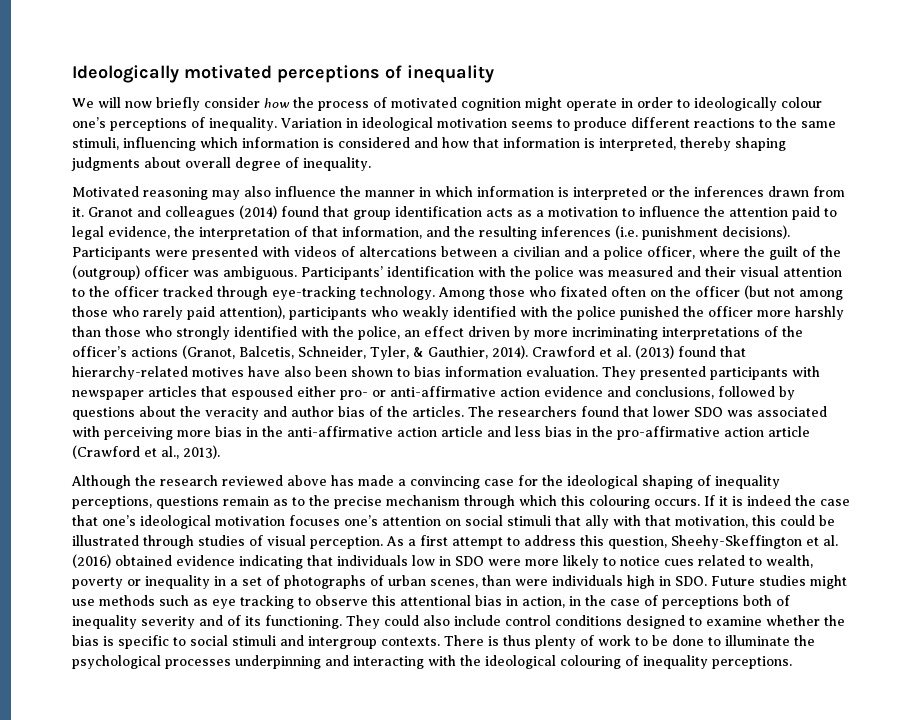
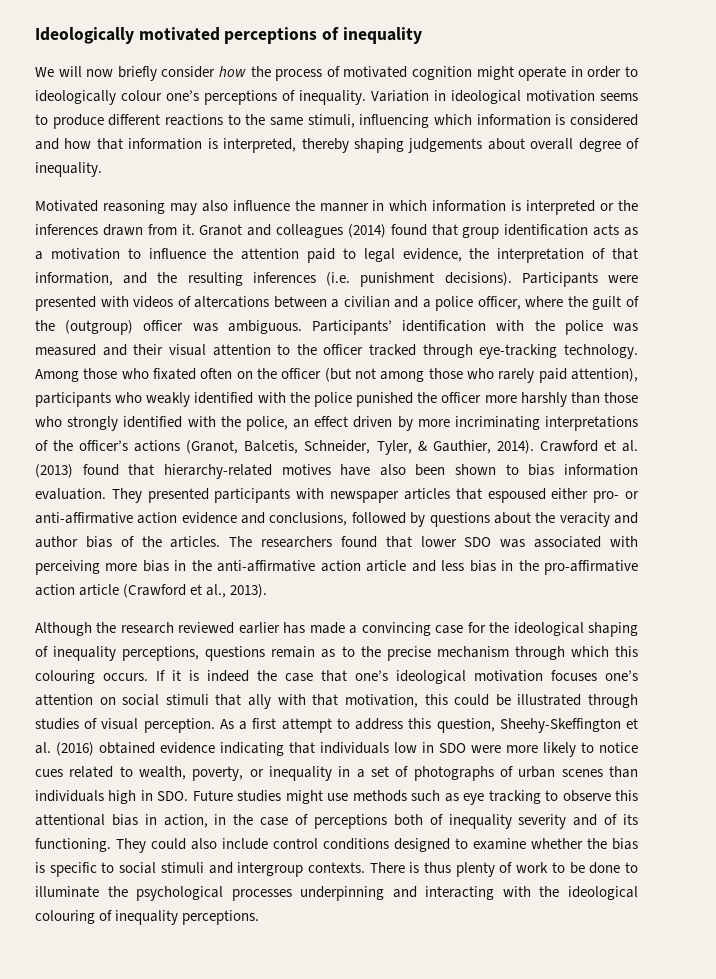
- Variation in ideological motivation seems to produce different reactions to the same stimuli, influencing which information is considered and how that information is interpreted, thereby shaping judgments about overall degree of inequality.
+ Variation in ideological motivation seems to produce different reactions to the same stimuli, influencing which information is considered and how that information is interpreted, thereby shaping judgements about overall degree of inequality.
- Although the research reviewed above has made a convincing case for the ideological shaping of inequality perceptions, questions remain as to the precise mechanism through which this colouring occurs.
+ Although the research reviewed earlier has made a convincing case for the ideological shaping of inequality perceptions, questions remain as to the precise mechanism through which this colouring occurs.
- As a first attempt to address this question, Sheehy-Skeffington et al. (2016) obtained evidence indicating that individuals low in SDO were more likely to notice cues related to wealth, poverty or inequality in a set of photographs of urban scenes, than were individuals high in SDO. Future studies might use methods such as eye tracking to observe this attentional bias in action, in the case of perceptions both of inequality severity and of its functioning.
+ As a first attempt to address this question, Sheehy-Skeffington et al. (2016) obtained evidence indicating that individuals low in SDO were more likely to notice cues related to wealth, poverty, or inequality in a set of photographs of urban scenes than individuals high in SDO. Future studies might use methods such as eye tracking to observe this attentional bias in action, in the case of perceptions both of inequality severity and of its functioning.

